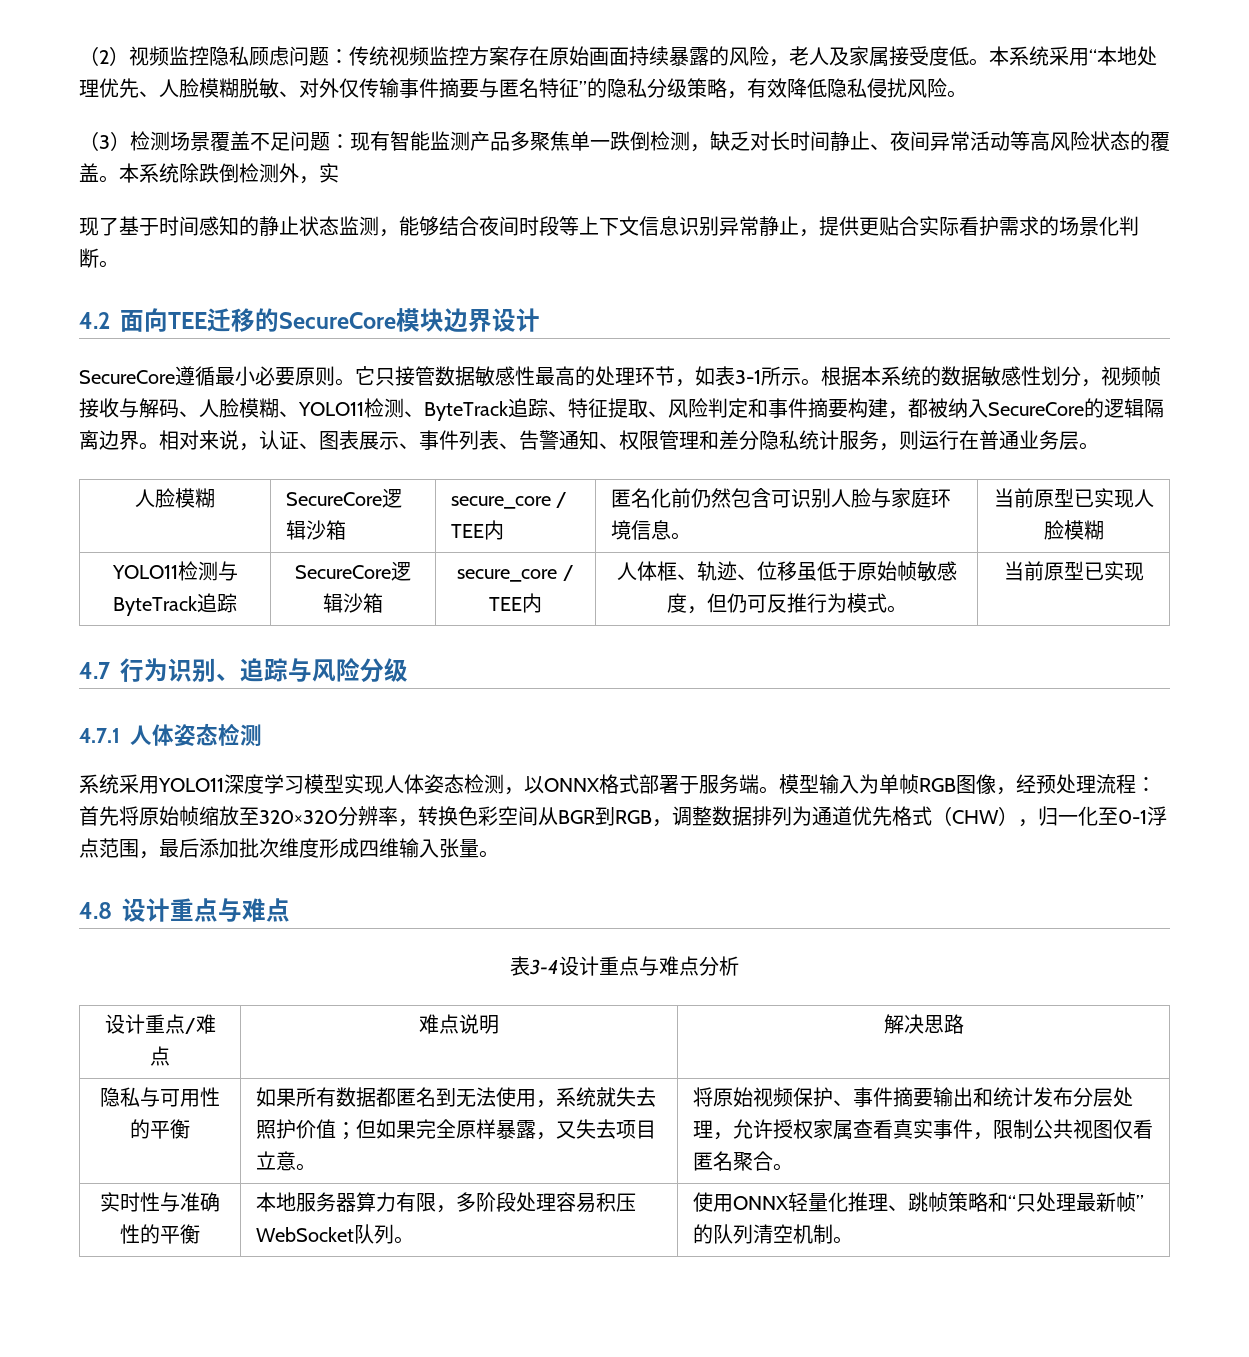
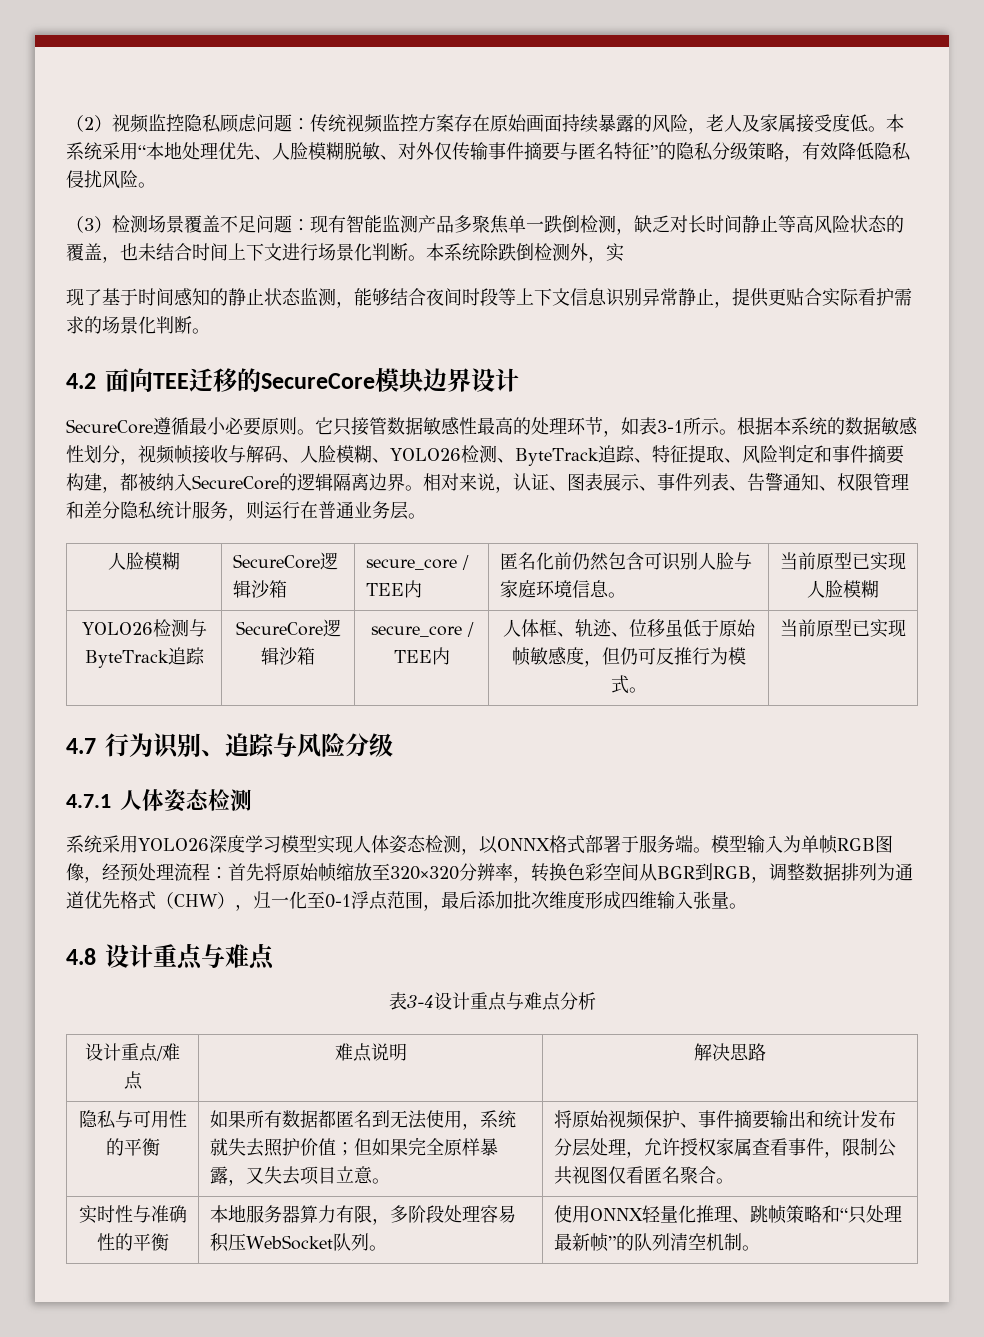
- （3）检测场景覆盖不足问题：现有智能监测产品多聚焦单一跌倒检测，缺乏对长时间静止、夜间异常活动等高风险状态的覆盖。
+ （3）检测场景覆盖不足问题：现有智能监测产品多聚焦单一跌倒检测，缺乏对长时间静止等高风险状态的覆盖，也未结合时间上下文进行场景化判断。
- 根据本系统的数据敏感性划分，视频帧接收与解码、人脸模糊、YOLO11检测、ByteTrack追踪、特征提取、风险判定和事件摘要构建，都被纳入SecureCore的逻辑隔离边界。
+ 根据本系统的数据敏感性划分，视频帧接收与解码、人脸模糊、YOLO26检测、ByteTrack追踪、特征提取、风险判定和事件摘要构建，都被纳入SecureCore的逻辑隔离边界。
- YOLO11检测与ByteTrack追踪 | SecureCore逻辑沙箱 | secure_core / TEE内 | 人体框、轨迹、位移虽低于原始帧敏感度，但仍可反推行为模式。 | 当前原型已实现
+ YOLO26检测与ByteTrack追踪 | SecureCore逻辑沙箱 | secure_core / TEE内 | 人体框、轨迹、位移虽低于原始帧敏感度，但仍可反推行为模式。 | 当前原型已实现
- 系统采用YOLO11深度学习模型实现人体姿态检测，以ONNX格式部署于服务端。
+ 系统采用YOLO26深度学习模型实现人体姿态检测，以ONNX格式部署于服务端。
- 将原始视频保护、事件摘要输出和统计发布分层处理，允许授权家属查看真实事件，限制公共视图仅看匿名聚合。
+ 将原始视频保护、事件摘要输出和统计发布分层处理，允许授权家属查看事件，限制公共视图仅看匿名聚合。

